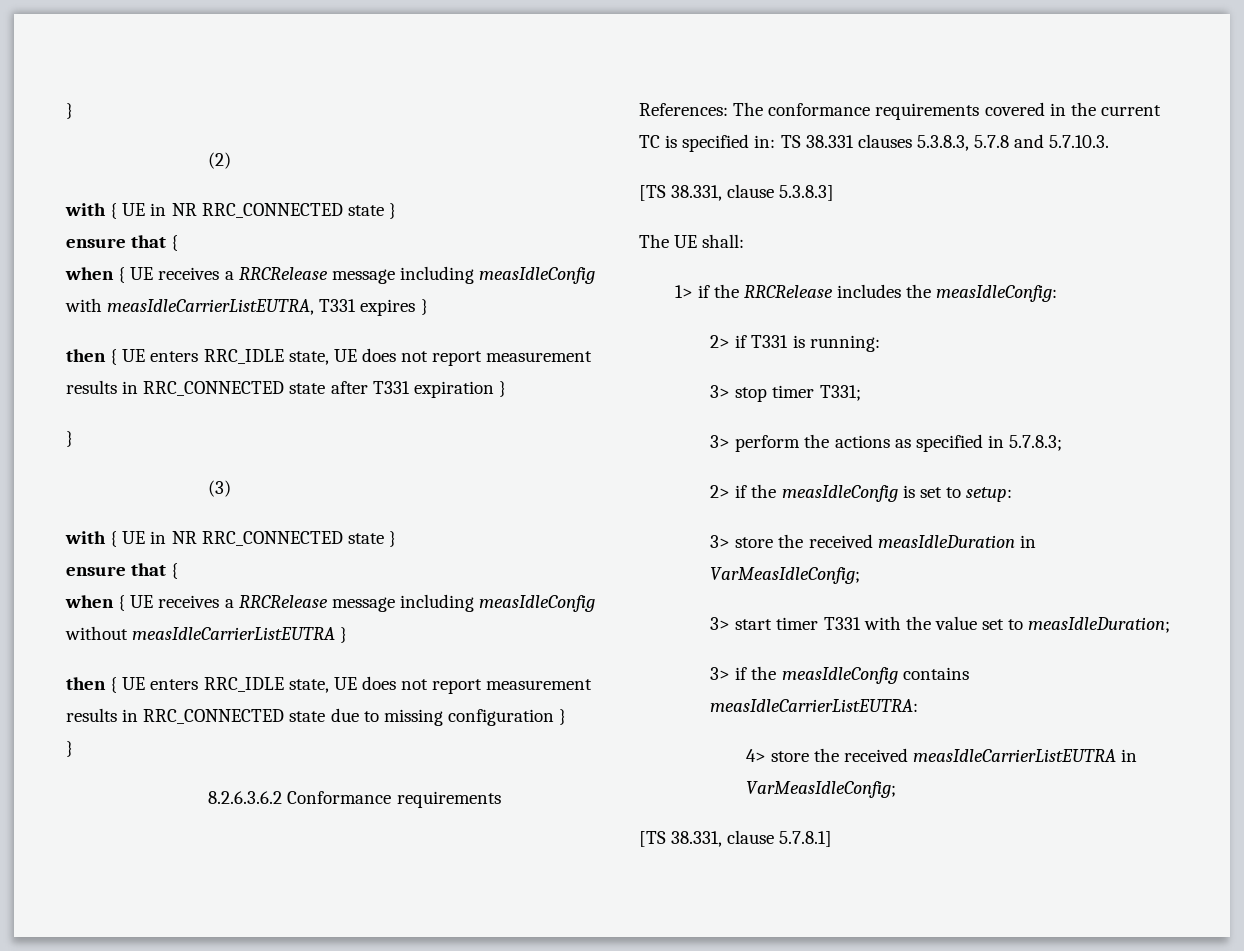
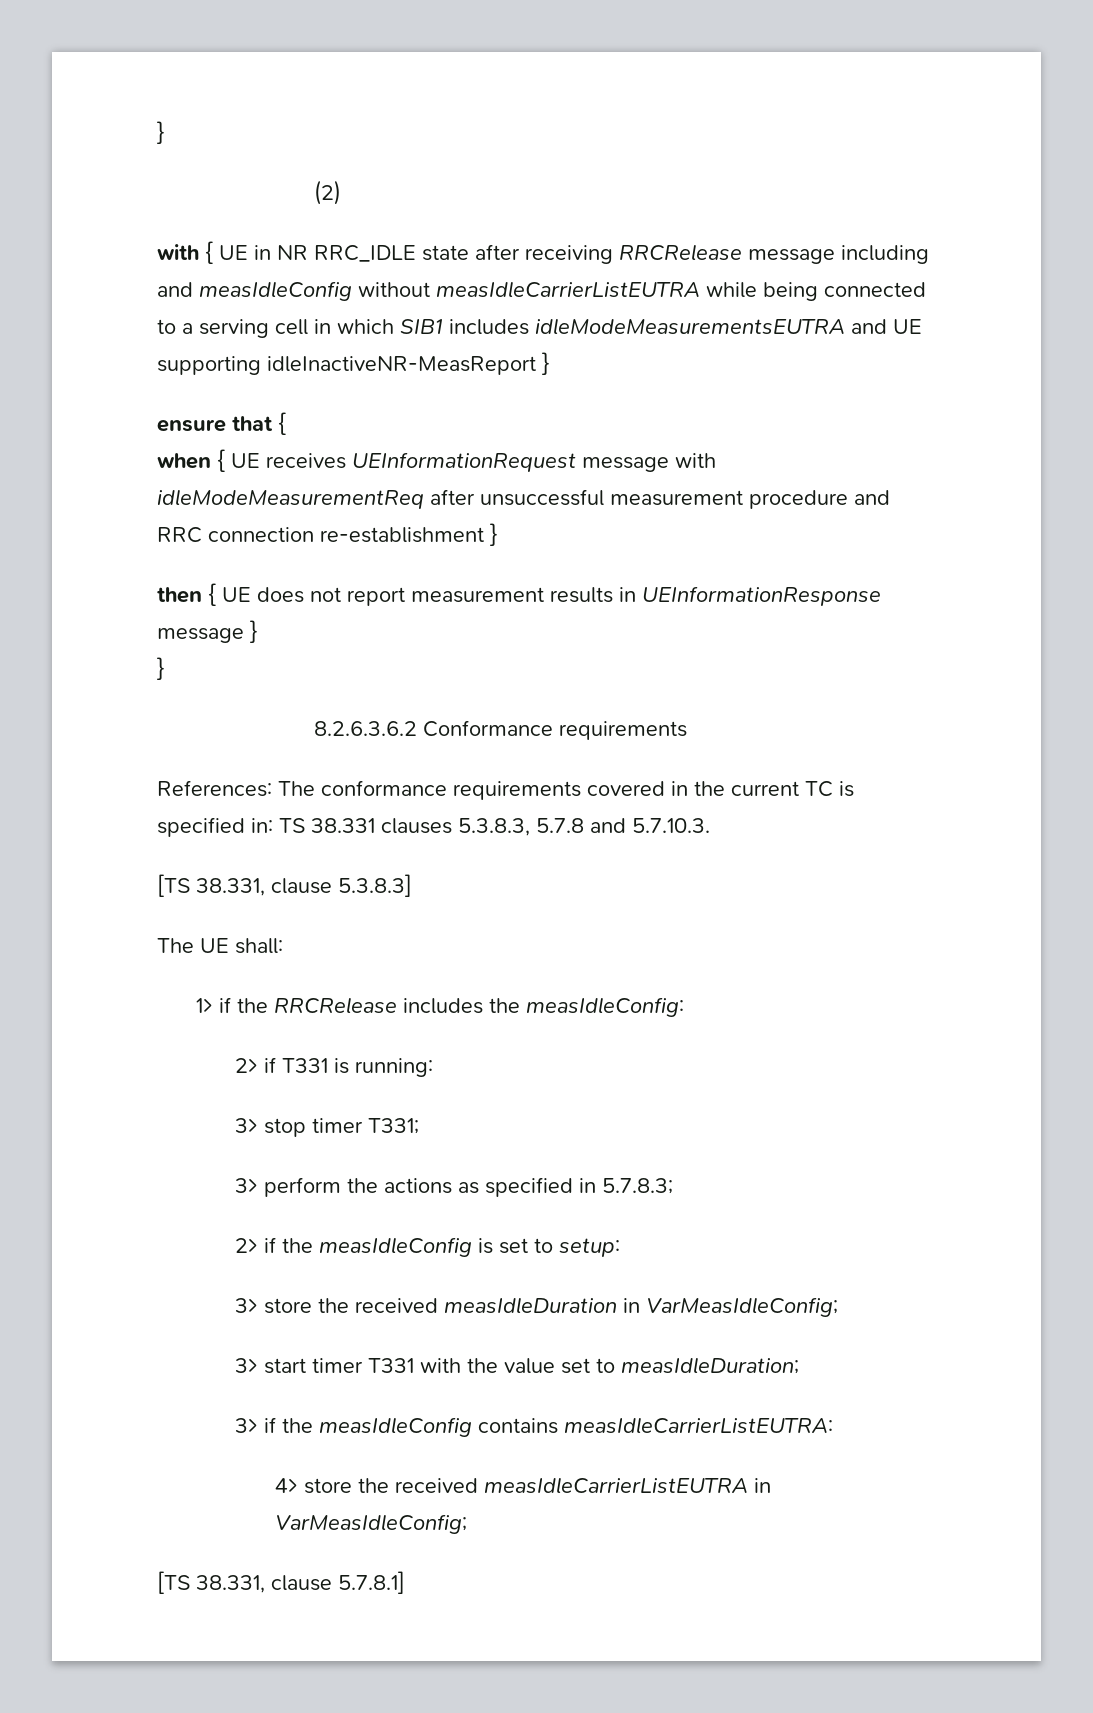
  (2)
- with { UE in NR RRC_CONNECTED state }
+ with { UE in NR RRC_IDLE state after receiving RRCRelease message including and measIdleConfig without measIdleCarrierListEUTRA while being connected to a serving cell in which SIB1 includes idleModeMeasurementsEUTRA and UE supporting idleInactiveNR-MeasReport }
  ensure that {
- when { UE receives a RRCRelease message including measIdleConfig with measIdleCarrierListEUTRA, T331 expires }
- then { UE enters RRC_IDLE state, UE does not report measurement results in RRC_CONNECTED state after T331 expiration }
- }
- (3)
- with { UE in NR RRC_CONNECTED state }
- ensure that {
- when { UE receives a RRCRelease message including measIdleConfig without measIdleCarrierListEUTRA }
- then { UE enters RRC_IDLE state, UE does not report measurement results in RRC_CONNECTED state due to missing configuration }
+ when { UE receives UEInformationRequest message with idleModeMeasurementReq after unsuccessful measurement procedure and RRC connection re-establishment }
+ then { UE does not report measurement results in UEInformationResponse message }

